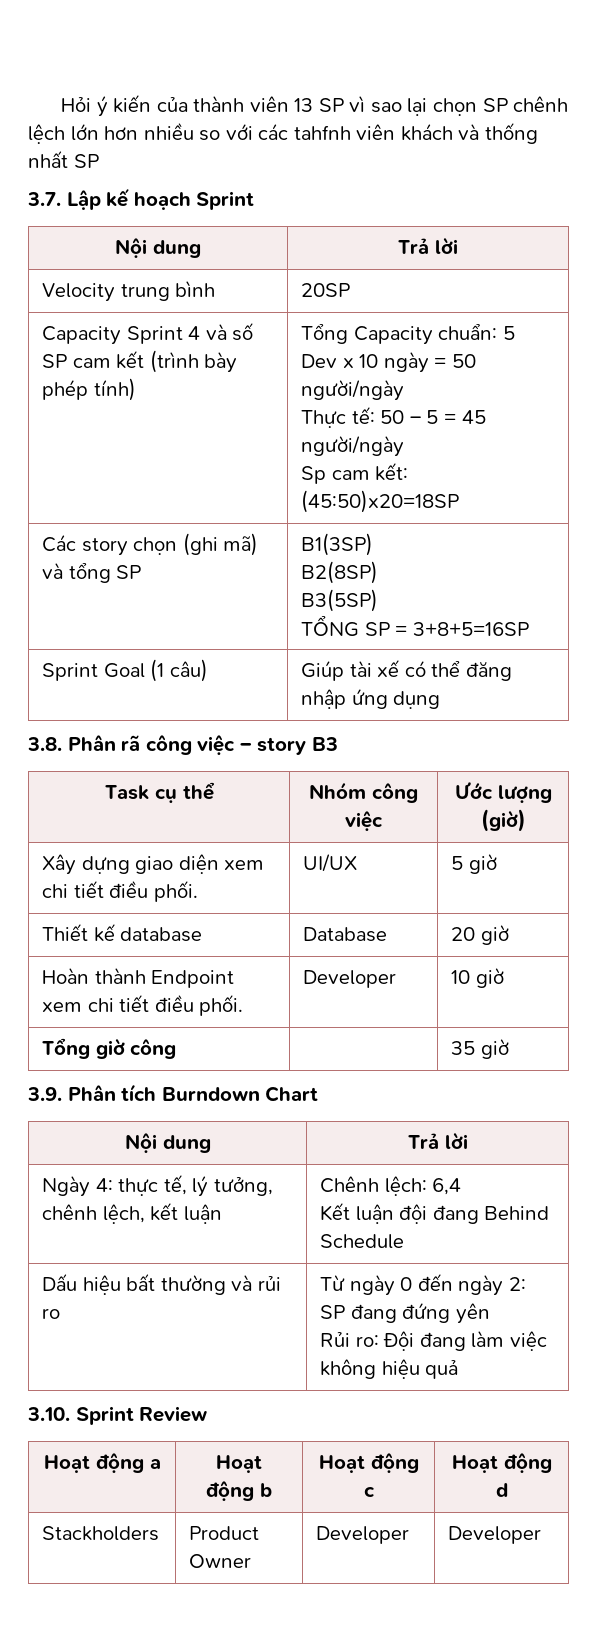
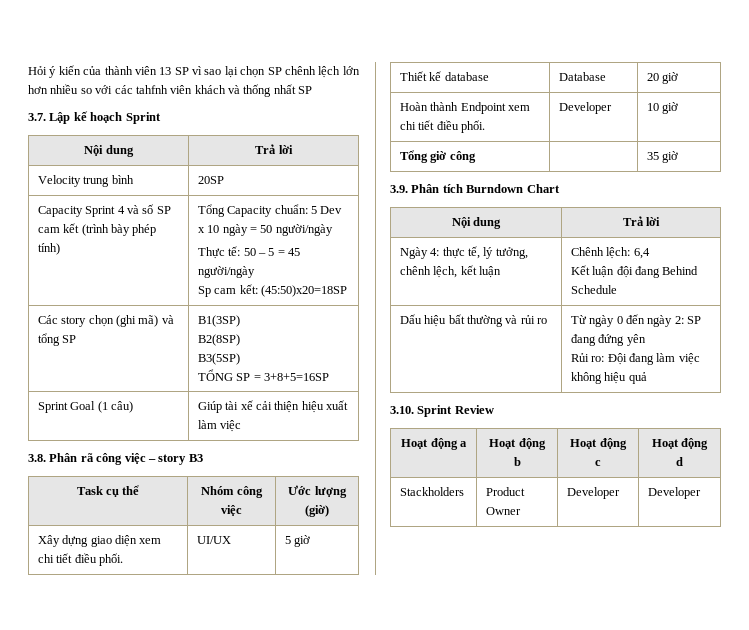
- Sprint Goal (1 câu) | Giúp tài xế có thể đăng nhập ứng dụng
+ Sprint Goal (1 câu) | Giúp tài xế cải thiện hiệu xuất làm việc

